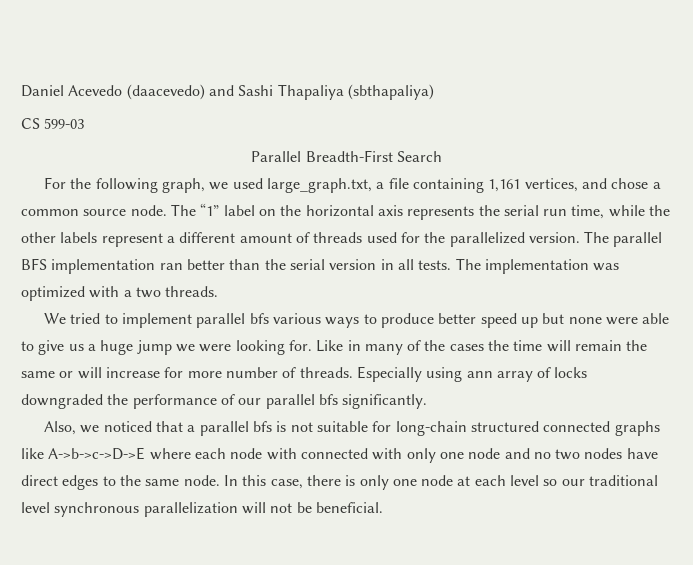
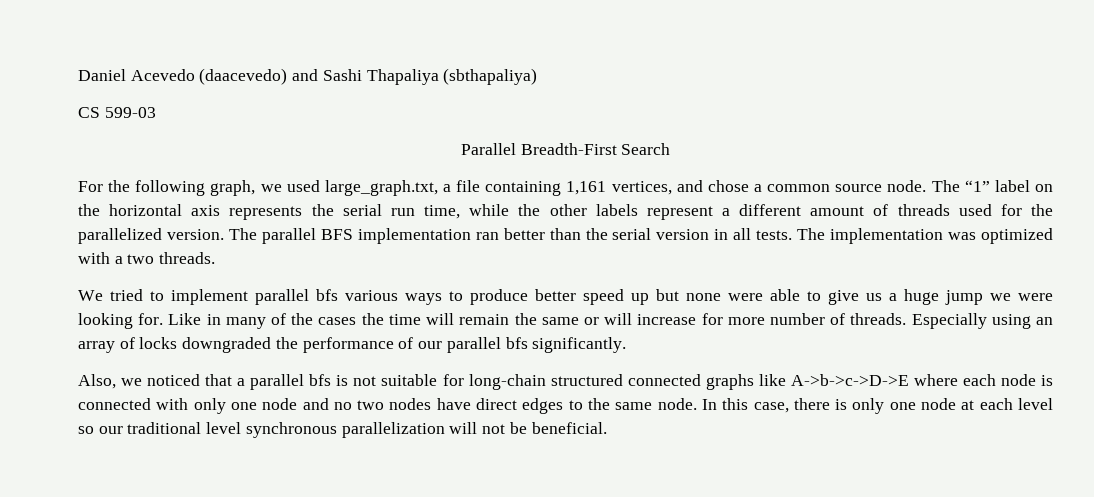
- Especially using ann array of locks downgraded the performance of our parallel bfs significantly.
+ Especially using an array of locks downgraded the performance of our parallel bfs significantly.
- Also, we noticed that a parallel bfs is not suitable for long-chain structured connected graphs like A->b->c->D->E where each node with connected with only one node and no two nodes have direct edges to the same node.
+ Also, we noticed that a parallel bfs is not suitable for long-chain structured connected graphs like A->b->c->D->E where each node is connected with only one node and no two nodes have direct edges to the same node.

